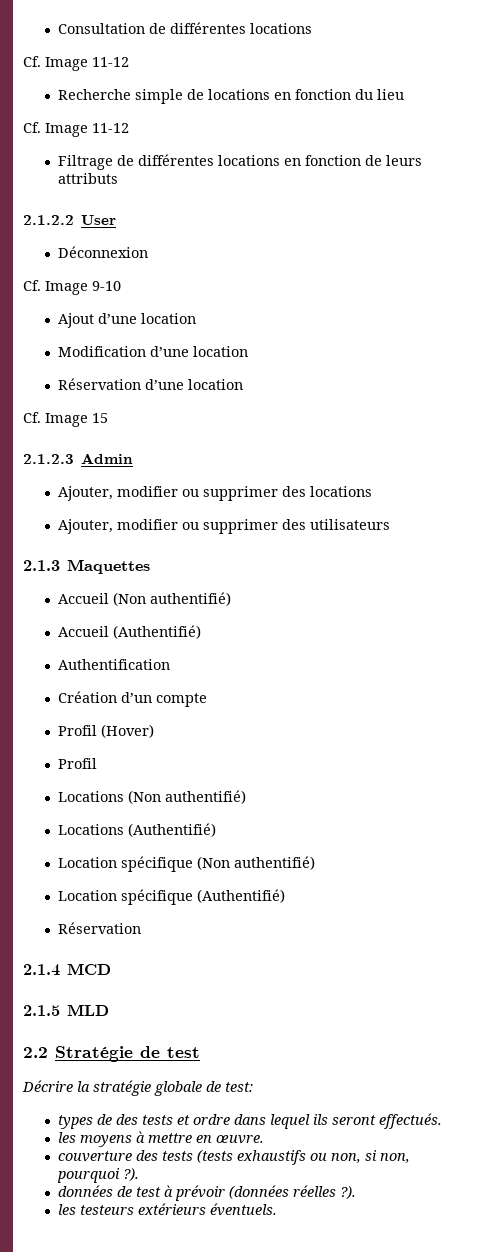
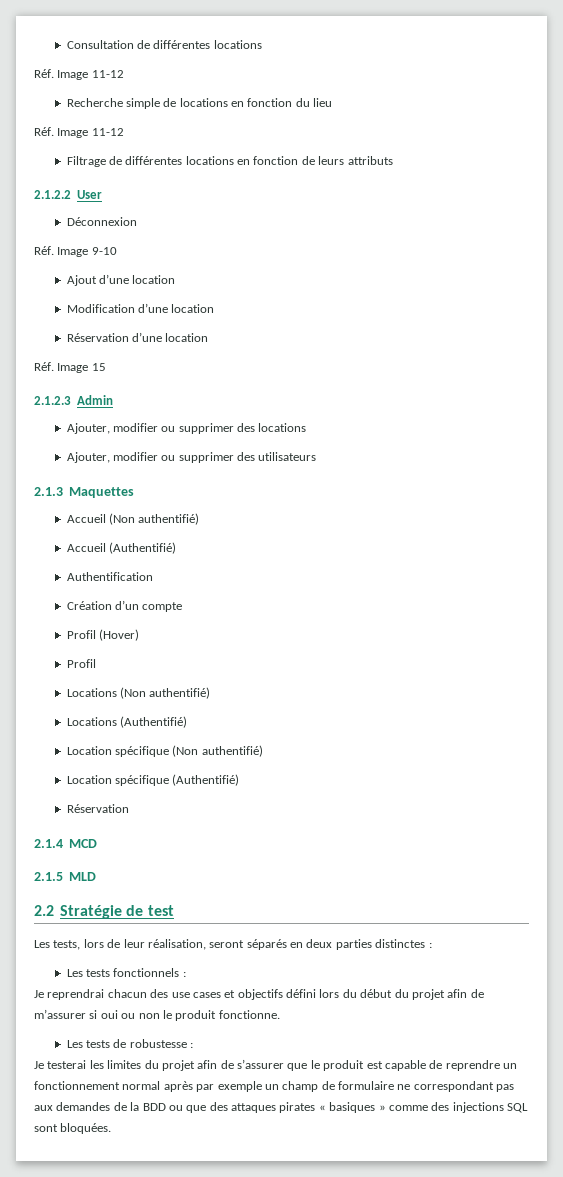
  Consultation de différentes locations
- Cf. Image 11-12
+ Réf. Image 11-12
  Recherche simple de locations en fonction du lieu
- Cf. Image 11-12
+ Réf. Image 11-12
- Cf. Image 9-10
+ Réf. Image 9-10
- Cf. Image 15
+ Réf. Image 15
- Décrire la stratégie globale de test:
- types de des tests et ordre dans lequel ils seront effectués.
- les moyens à mettre en œuvre.
- couverture des tests (tests exhaustifs ou non, si non, pourquoi ?).
- données de test à prévoir (données réelles ?).
- les testeurs extérieurs éventuels.
+ Les tests, lors de leur réalisation, seront séparés en deux parties distinctes :
+ Les tests fonctionnels :
+ Je reprendrai chacun des use cases et objectifs défini lors du début du projet afin de m’assurer si oui ou non le produit fonctionne.
+ Les tests de robustesse :
+ Je testerai les limites du projet afin de s’assurer que le produit est capable de reprendre un fonctionnement normal après par exemple un champ de formulaire ne correspondant pas aux demandes de la BDD ou que des attaques pirates « basiques » comme des injections SQL sont bloquées.

